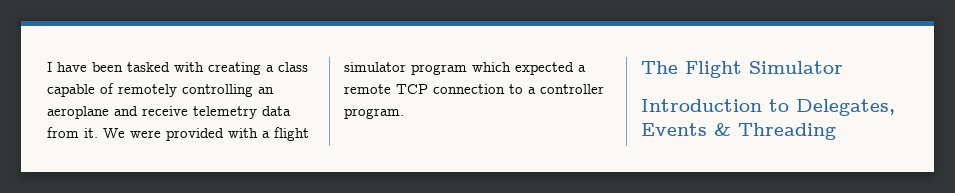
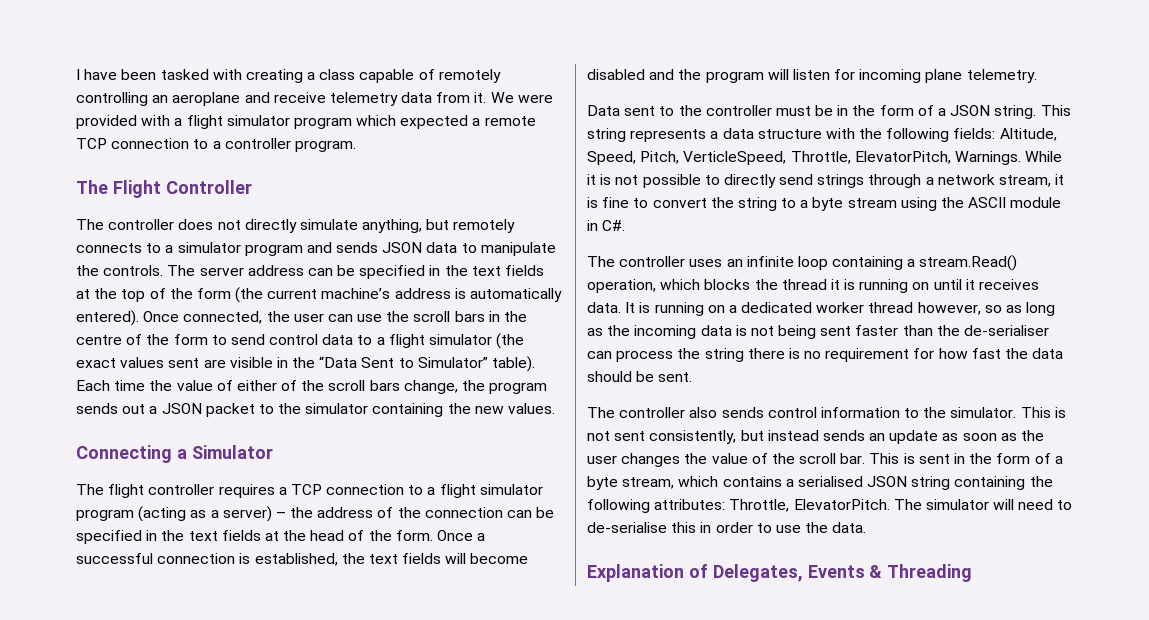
- The Flight Simulator
- Introduction to Delegates, Events & Threading
+ The Flight Controller
+ The controller does not directly simulate anything, but remotely connects to a simulator program and sends JSON data to manipulate the controls. The server address can be specified in the text fields at the top of the form (the current machine’s address is automatically entered). Once connected, the user can use the scroll bars in the centre of the form to send control data to a flight simulator (the exact values sent are visible in the “Data Sent to Simulator” table). Each time the value of either of the scroll bars change, the program sends out a JSON packet to the simulator containing the new values.
+ Connecting a Simulator
+ The flight controller requires a TCP connection to a flight simulator program (acting as a server) – the address of the connection can be specified in the text fields at the head of the form. Once a successful connection is established, the text fields will become disabled and the program will listen for incoming plane telemetry.
+ Data sent to the controller must be in the form of a JSON string. This string represents a data structure with the following fields: Altitude, Speed, Pitch, VerticleSpeed, Throttle, ElevatorPitch, Warnings. While it is not possible to directly send strings through a network stream, it is fine to convert the string to a byte stream using the ASCII module in C#.
+ The controller uses an infinite loop containing a stream.Read() operation, which blocks the thread it is running on until it receives data. It is running on a dedicated worker thread however, so as long as the incoming data is not being sent faster than the de-serialiser can process the string there is no requirement for how fast the data should be sent.
+ The controller also sends control information to the simulator. This is not sent consistently, but instead sends an update as soon as the user changes the value of the scroll bar. This is sent in the form of a byte stream, which contains a serialised JSON string containing the following attributes: Throttle, ElevatorPitch. The simulator will need to de-serialise this in order to use the data.
+ Explanation of Delegates, Events & Threading

